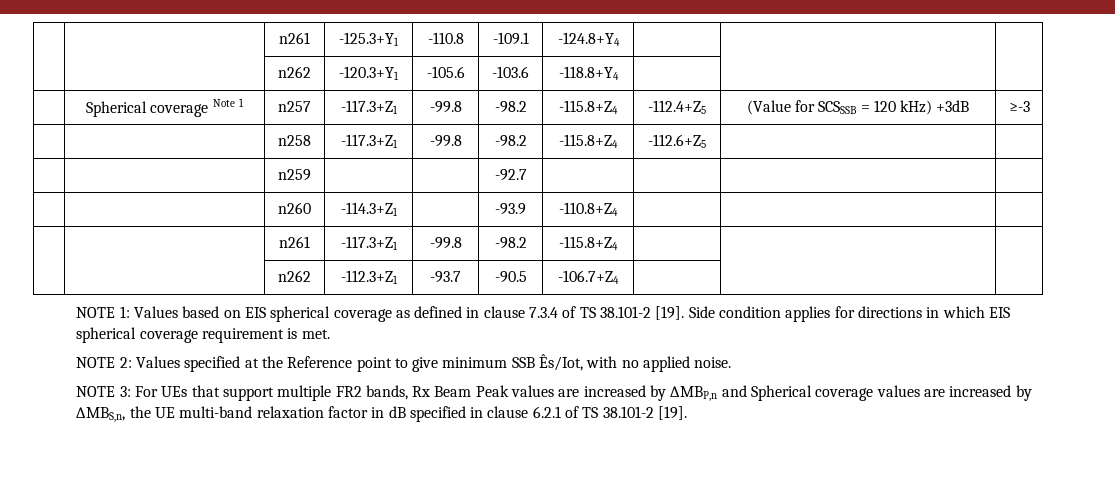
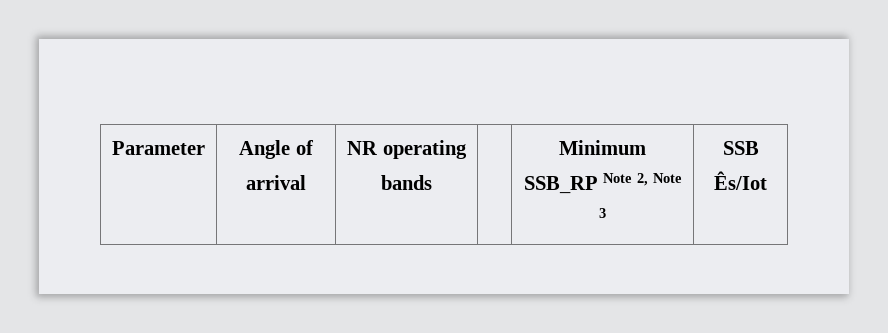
- | | n261 | -125.3+Y1 | -110.8 | -109.1 | -124.8+Y4 | | |
- | | n262 | -120.3+Y1 | -105.6 | -103.6 | -118.8+Y4 | | |
- | Spherical coverage Note 1 | n257 | -117.3+Z1 | -99.8 | -98.2 | -115.8+Z4 | -112.4+Z5 | (Value for SCSSSB = 120 kHz) +3dB | ≥-3
- | | n258 | -117.3+Z1 | -99.8 | -98.2 | -115.8+Z4 | -112.6+Z5 | |
- | | n259 | | | -92.7 | | | |
- | | n260 | -114.3+Z1 | | -93.9 | -110.8+Z4 | | |
- | | n261 | -117.3+Z1 | -99.8 | -98.2 | -115.8+Z4 | | |
- | | n262 | -112.3+Z1 | -93.7 | -90.5 | -106.7+Z4 | | |
- NOTE 1: Values based on EIS spherical coverage as defined in clause 7.3.4 of TS 38.101-2 [19]. Side condition applies for directions in which EIS spherical coverage requirement is met.
- NOTE 2: Values specified at the Reference point to give minimum SSB Ês/Iot, with no applied noise.
- NOTE 3: For UEs that support multiple FR2 bands, Rx Beam Peak values are increased by ∆MBP,n and Spherical coverage values are increased by ∆MBS,n, the UE multi-band relaxation factor in dB specified in clause 6.2.1 of TS 38.101-2 [19].
+ Parameter | Angle of arrival | NR operating bands | | Minimum SSB_RP Note 2, Note 3 | SSB Ês/Iot

